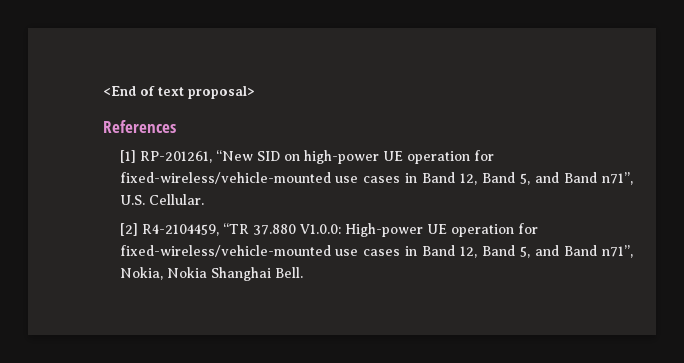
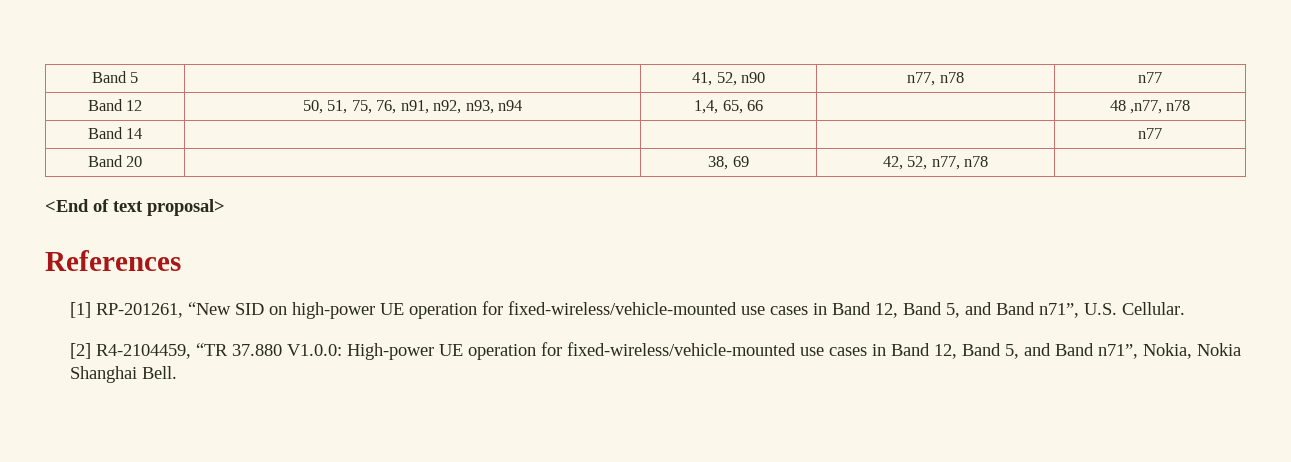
+ Band 5 | | 41, 52, n90 | n77, n78 | n77
+ Band 12 | 50, 51, 75, 76, n91, n92, n93, n94 | 1,4, 65, 66 | | 48 ,n77, n78
+ Band 14 | | | | n77
+ Band 20 | | 38, 69 | 42, 52, n77, n78 |

